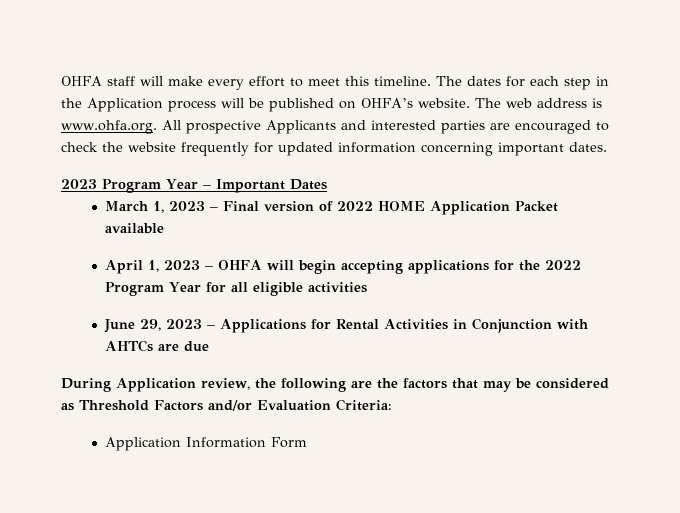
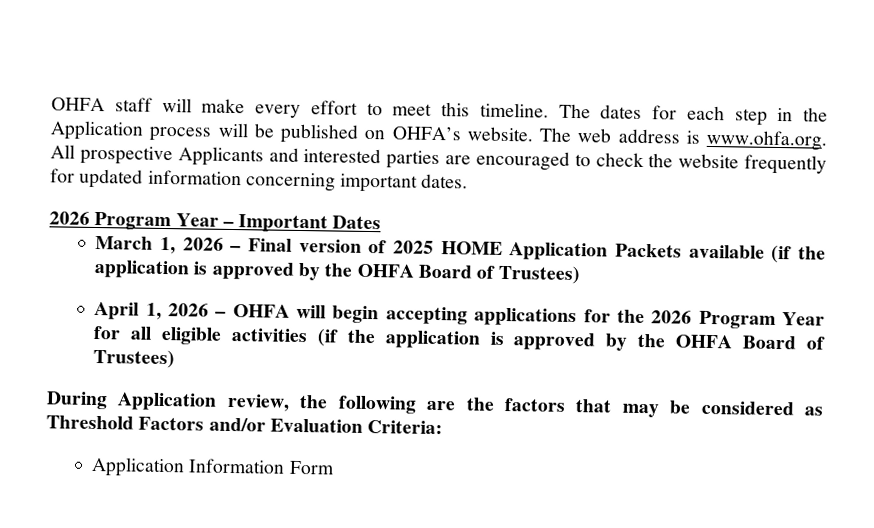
- 2023 Program Year – Important Dates
+ 2026 Program Year – Important Dates
- March 1, 2023 – Final version of 2022 HOME Application Packet available
+ March 1, 2026 – Final version of 2025 HOME Application Packets available (if the application is approved by the OHFA Board of Trustees)
- April 1, 2023 – OHFA will begin accepting applications for the 2022 Program Year for all eligible activities
- June 29, 2023 – Applications for Rental Activities in Conjunction with AHTCs are due
+ April 1, 2026 – OHFA will begin accepting applications for the 2026 Program Year for all eligible activities (if the application is approved by the OHFA Board of Trustees)

